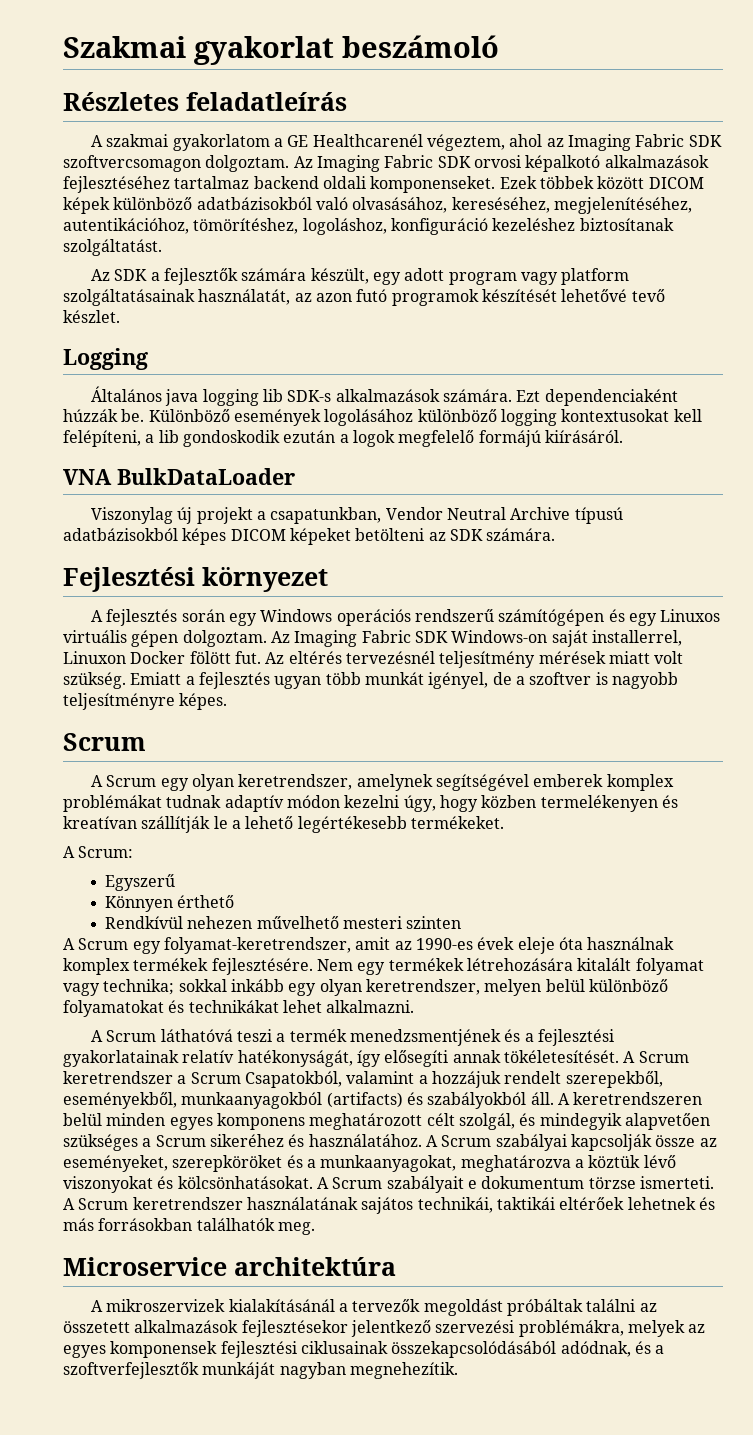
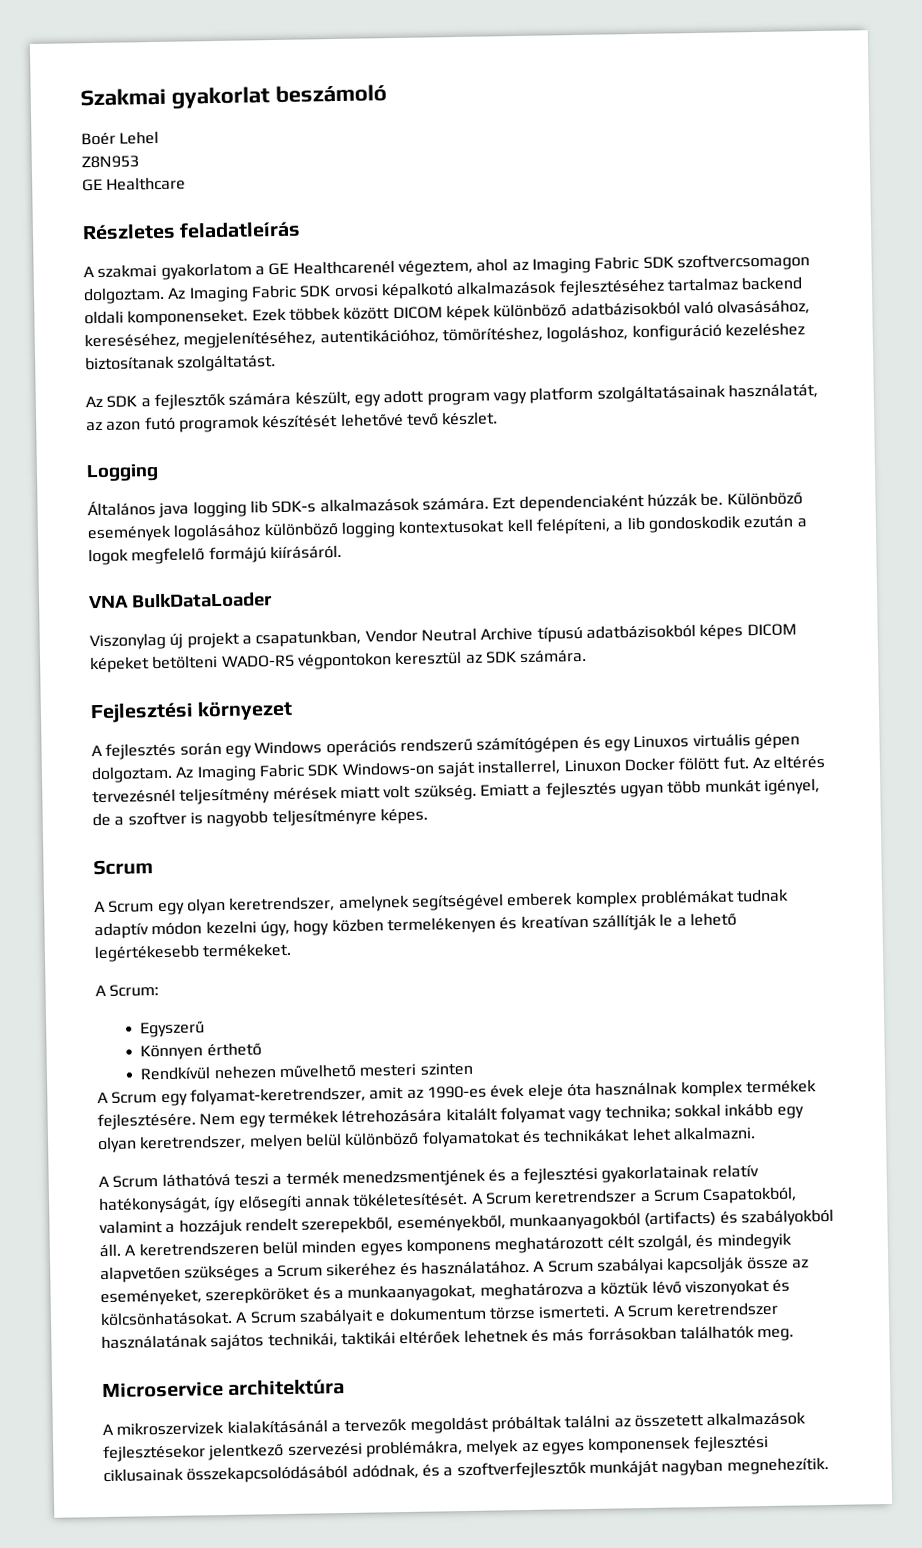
+ Boér Lehel
+ Z8N953
+ GE Healthcare
- Viszonylag új projekt a csapatunkban, Vendor Neutral Archive típusú adatbázisokból képes DICOM képeket betölteni az SDK számára.
+ Viszonylag új projekt a csapatunkban, Vendor Neutral Archive típusú adatbázisokból képes DICOM képeket betölteni WADO-RS végpontokon keresztül az SDK számára.

